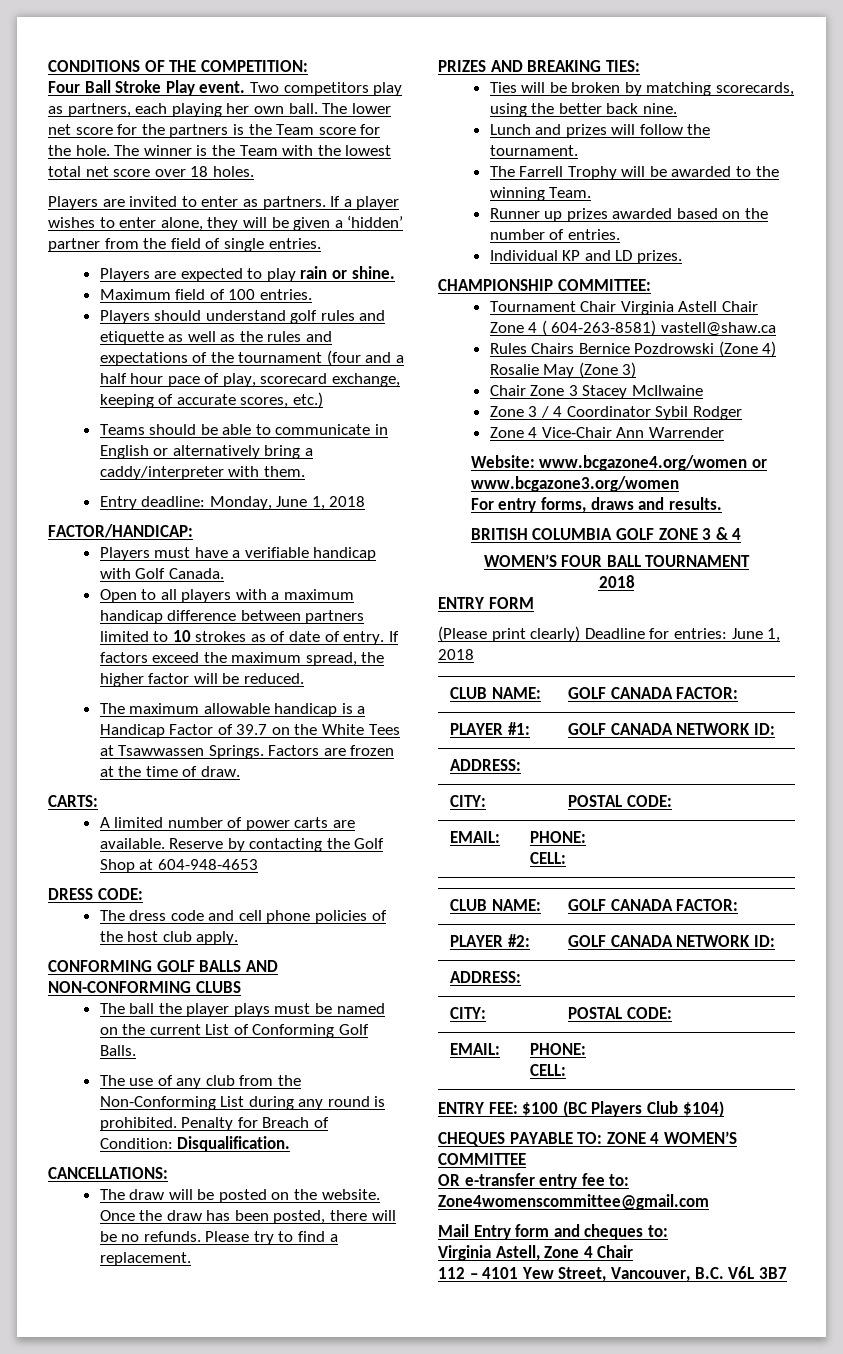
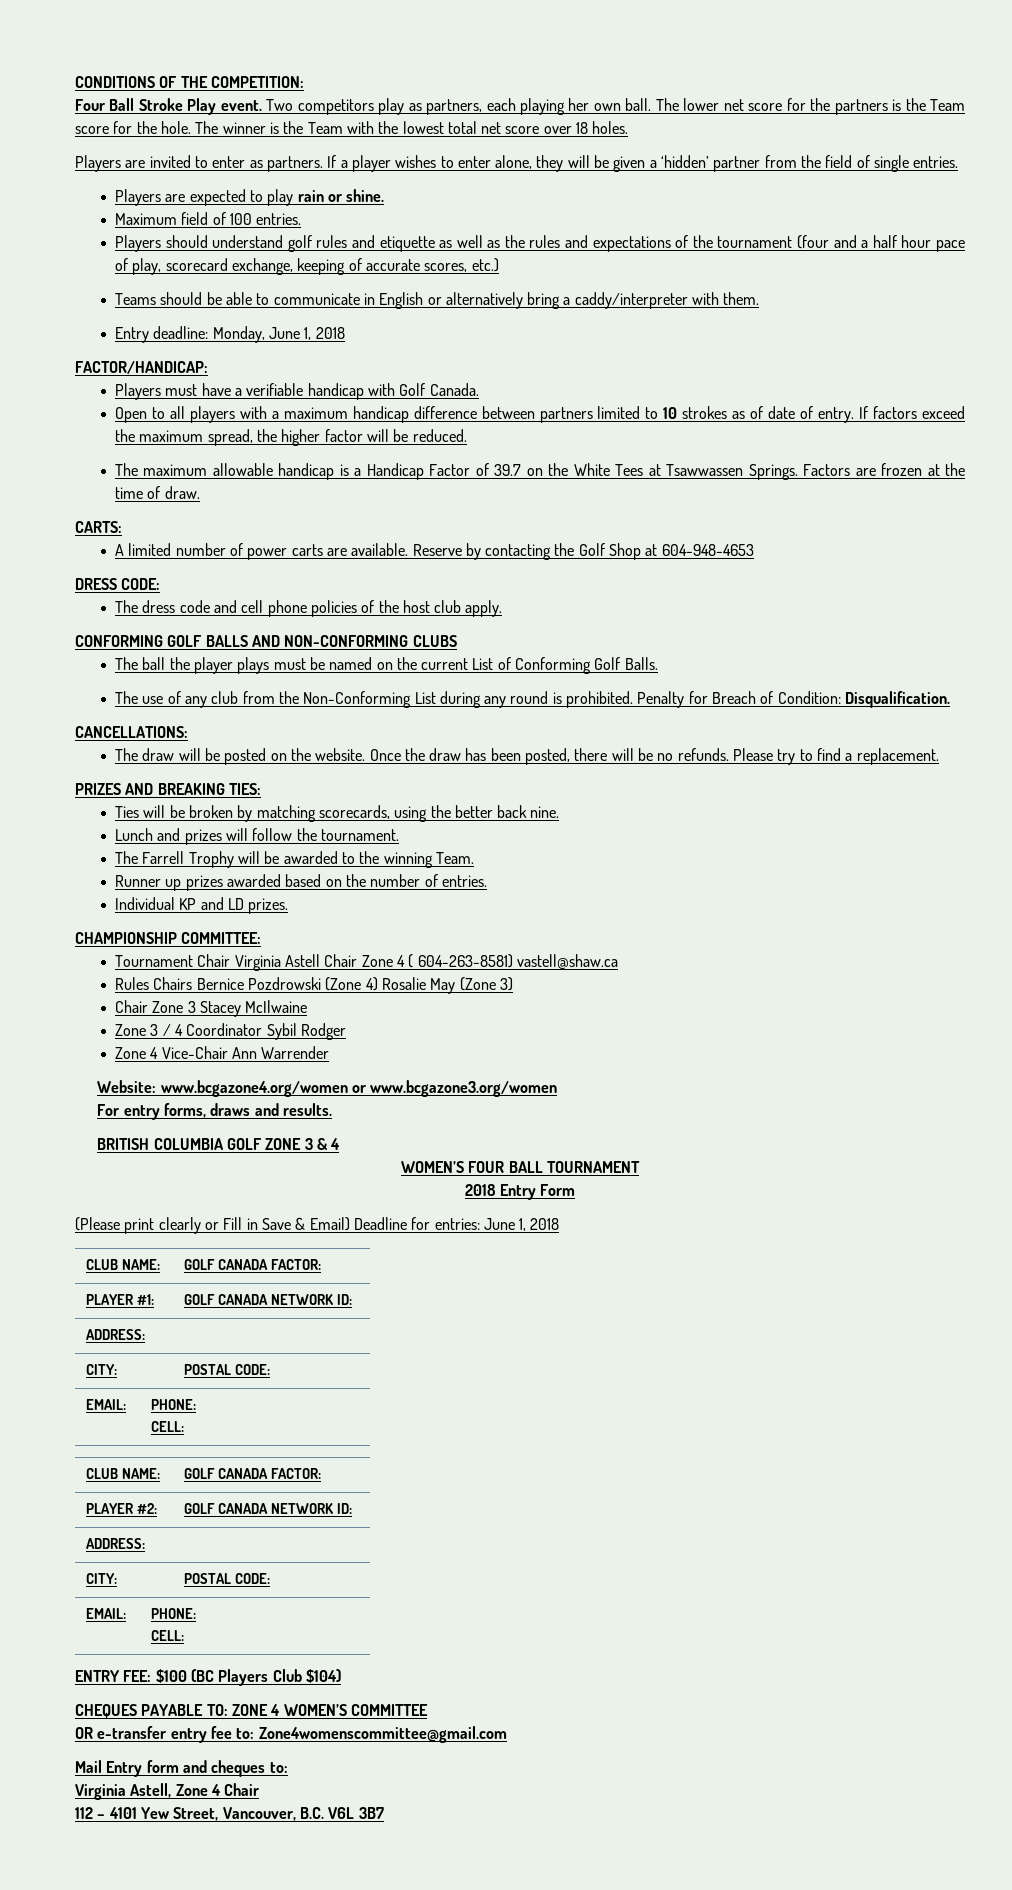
  WOMEN’S FOUR BALL TOURNAMENT
- 2018
- ENTRY FORM
+ 2018 Entry Form
- (Please print clearly) Deadline for entries: June 1, 2018
+ (Please print clearly or Fill in Save & Email) Deadline for entries: June 1, 2018

